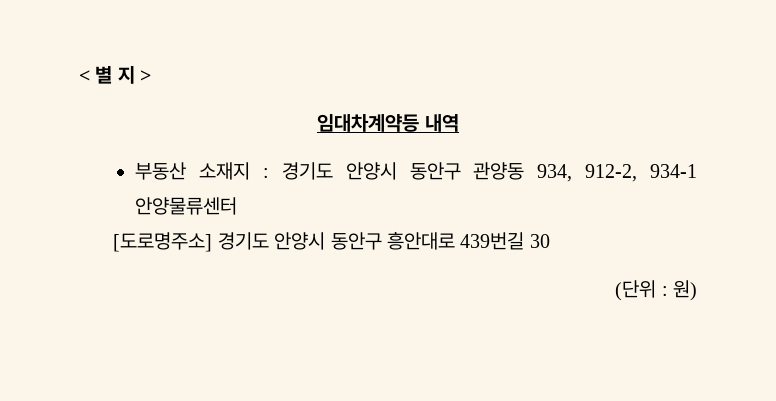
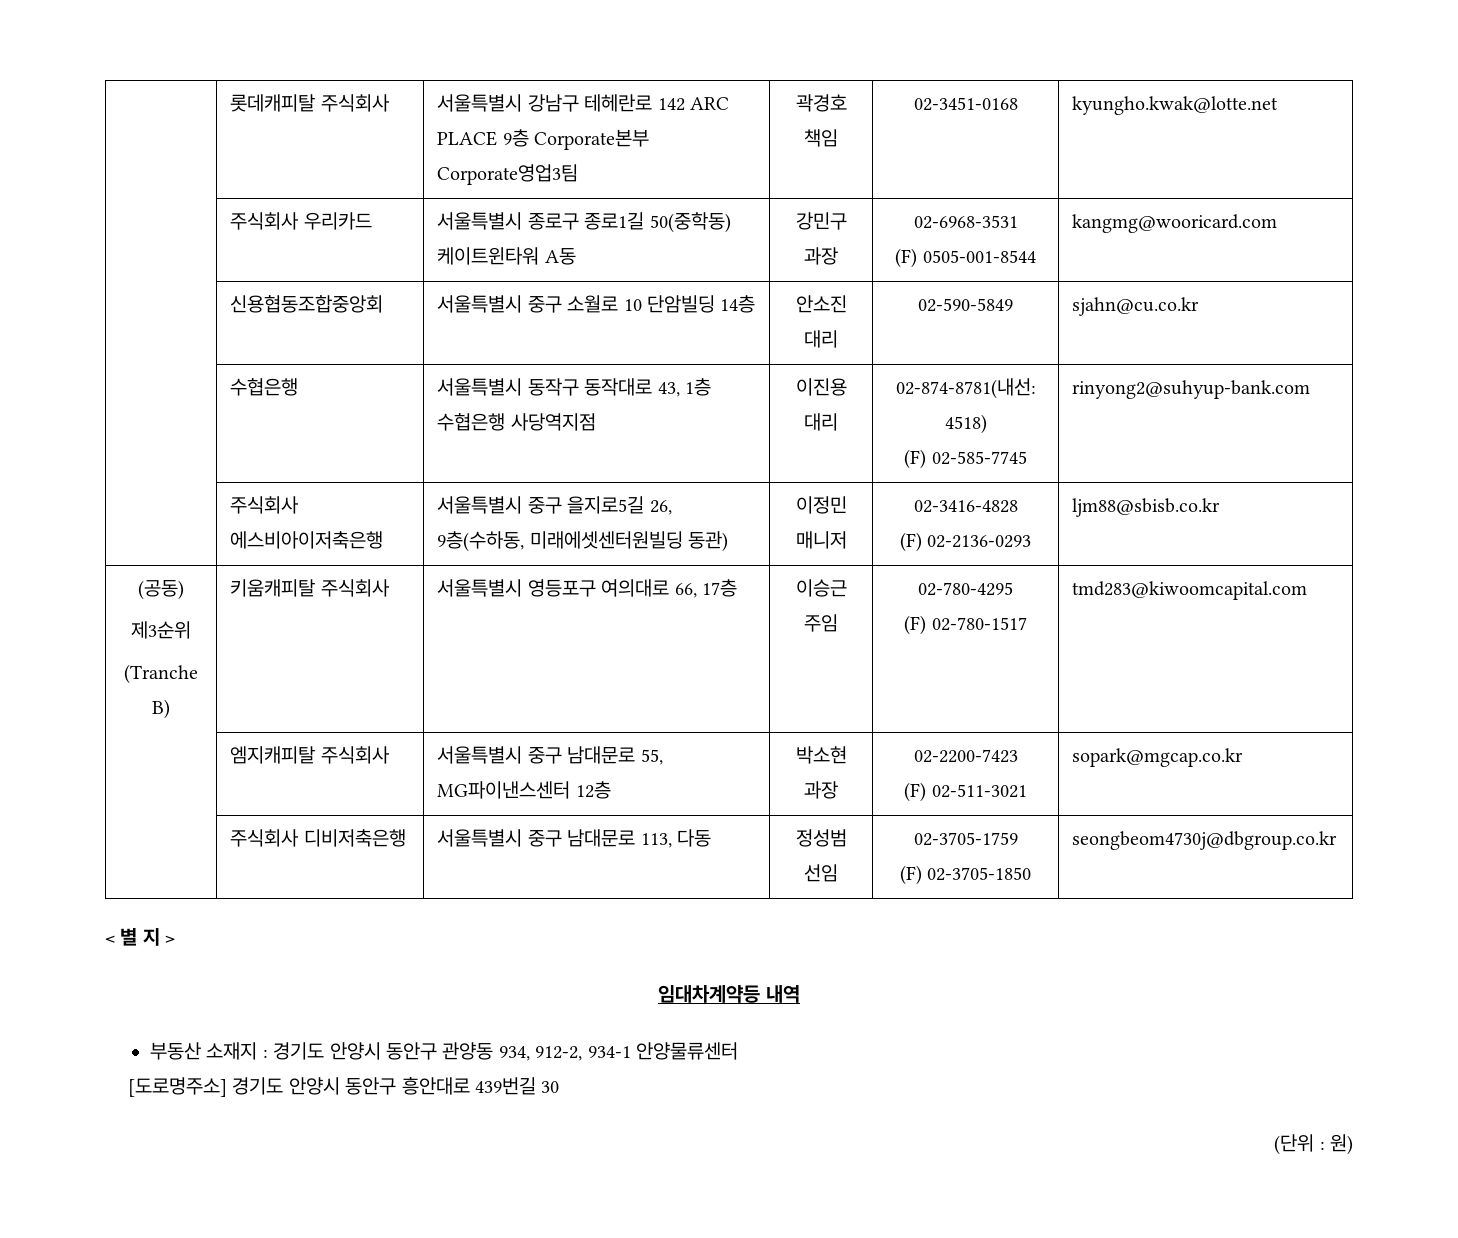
+ | 롯데캐피탈 주식회사 | 서울특별시 강남구 테헤란로 142 ARC PLACE 9층 Corporate본부 Corporate영업3팀 | 곽경호 책임 | 02-3451-0168 | kyungho.kwak@lotte.net
+ | 주식회사 우리카드 | 서울특별시 종로구 종로1길 50(중학동) 케이트윈타워 A동 | 강민구 과장 | 02-6968-3531
+ (F) 0505-001-8544 | kangmg@wooricard.com
+ | 신용협동조합중앙회 | 서울특별시 중구 소월로 10 단암빌딩 14층 | 안소진 대리 | 02-590-5849 | sjahn@cu.co.kr
+ | 수협은행 | 서울특별시 동작구 동작대로 43, 1층 수협은행 사당역지점 | 이진용 대리 | 02-874-8781(내선: 4518)
+ (F) 02-585-7745 | rinyong2@suhyup-bank.com
+ | 주식회사 에스비아이저축은행 | 서울특별시 중구 을지로5길 26, 9층(수하동, 미래에셋센터원빌딩 동관) | 이정민 매니저 | 02-3416-4828
+ (F) 02-2136-0293 | ljm88@sbisb.co.kr
+ (공동)
+ 제3순위
+ (Tranche B) | 키움캐피탈 주식회사 | 서울특별시 영등포구 여의대로 66, 17층 | 이승근 주임 | 02-780-4295
+ (F) 02-780-1517 | tmd283@kiwoomcapital.com
+ | 엠지캐피탈 주식회사 | 서울특별시 중구 남대문로 55, MG파이낸스센터 12층 | 박소현 과장 | 02-2200-7423
+ (F) 02-511-3021 | sopark@mgcap.co.kr
+ | 주식회사 디비저축은행 | 서울특별시 중구 남대문로 113, 다동 | 정성범 선임 | 02-3705-1759
+ (F) 02-3705-1850 | seongbeom4730j@dbgroup.co.kr

